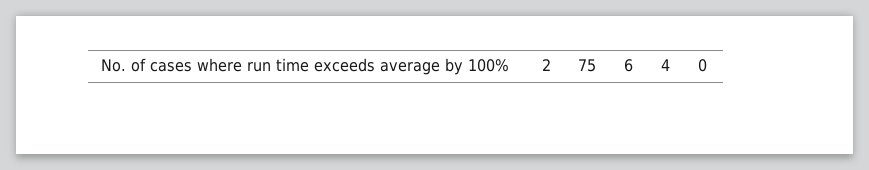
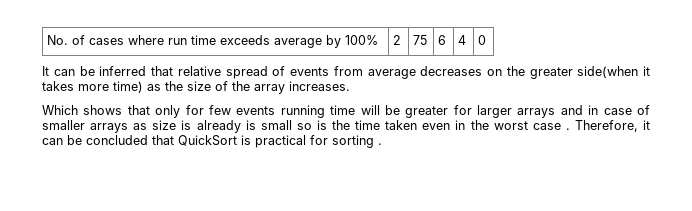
+ It can be inferred that relative spread of events from average decreases on the greater side(when it takes more time) as the size of the array increases.
+ Which shows that only for few events running time will be greater for larger arrays and in case of smaller arrays as size is already is small so is the time taken even in the worst case . Therefore, it can be concluded that QuickSort is practical for sorting .

